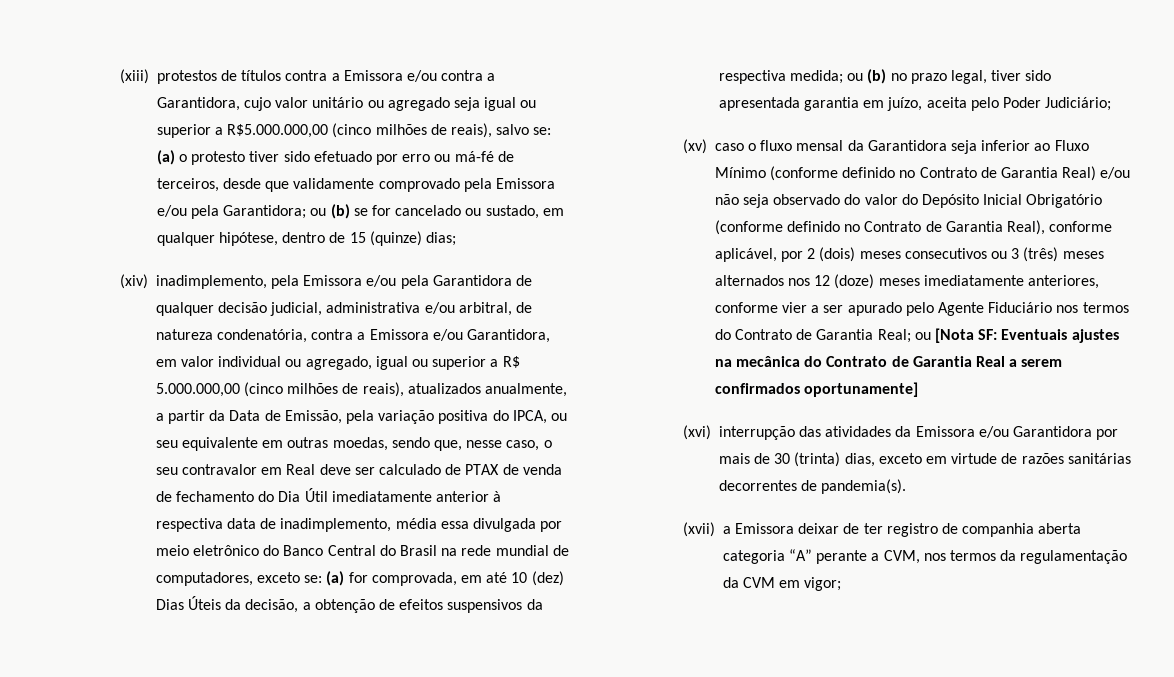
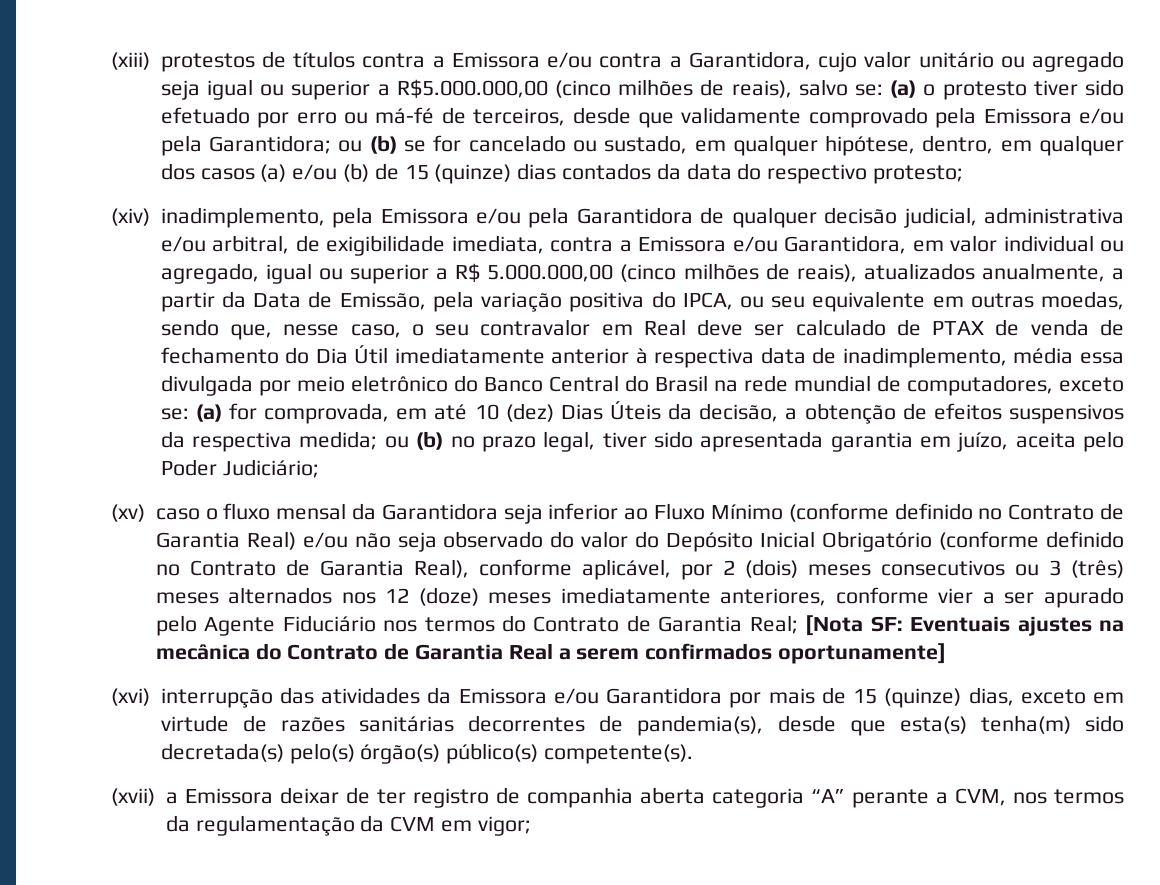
- (xiii) protestos de títulos contra a Emissora e/ou contra a Garantidora, cujo valor unitário ou agregado seja igual ou superior a R$5.000.000,00 (cinco milhões de reais), salvo se: (a) o protesto tiver sido efetuado por erro ou má-fé de terceiros, desde que validamente comprovado pela Emissora e/ou pela Garantidora; ou (b) se for cancelado ou sustado, em qualquer hipótese, dentro de 15 (quinze) dias;
+ (xiii) protestos de títulos contra a Emissora e/ou contra a Garantidora, cujo valor unitário ou agregado seja igual ou superior a R$5.000.000,00 (cinco milhões de reais), salvo se: (a) o protesto tiver sido efetuado por erro ou má-fé de terceiros, desde que validamente comprovado pela Emissora e/ou pela Garantidora; ou (b) se for cancelado ou sustado, em qualquer hipótese, dentro, em qualquer dos casos (a) e/ou (b) de 15 (quinze) dias contados da data do respectivo protesto;
- (xiv) inadimplemento, pela Emissora e/ou pela Garantidora de qualquer decisão judicial, administrativa e/ou arbitral, de natureza condenatória, contra a Emissora e/ou Garantidora, em valor individual ou agregado, igual ou superior a R$ 5.000.000,00 (cinco milhões de reais), atualizados anualmente, a partir da Data de Emissão, pela variação positiva do IPCA, ou seu equivalente em outras moedas, sendo que, nesse caso, o seu contravalor em Real deve ser calculado de PTAX de venda de fechamento do Dia Útil imediatamente anterior à respectiva data de inadimplemento, média essa divulgada por meio eletrônico do Banco Central do Brasil na rede mundial de computadores, exceto se:
+ (xiv) inadimplemento, pela Emissora e/ou pela Garantidora de qualquer decisão judicial, administrativa e/ou arbitral, de exigibilidade imediata, contra a Emissora e/ou Garantidora, em valor individual ou agregado, igual ou superior a R$ 5.000.000,00 (cinco milhões de reais), atualizados anualmente, a partir da Data de Emissão, pela variação positiva do IPCA, ou seu equivalente em outras moedas, sendo que, nesse caso, o seu contravalor em Real deve ser calculado de PTAX de venda de fechamento do Dia Útil imediatamente anterior à respectiva data de inadimplemento, média essa divulgada por meio eletrônico do Banco Central do Brasil na rede mundial de computadores, exceto se:
- ou [Nota SF:
+ [Nota SF:
- (xvi) interrupção das atividades da Emissora e/ou Garantidora por mais de 30 (trinta) dias, exceto em virtude de razões sanitárias decorrentes de pandemia(s).
+ (xvi) interrupção das atividades da Emissora e/ou Garantidora por mais de 15 (quinze) dias, exceto em virtude de razões sanitárias decorrentes de pandemia(s), desde que esta(s) tenha(m) sido decretada(s) pelo(s) órgão(s) público(s) competente(s).

